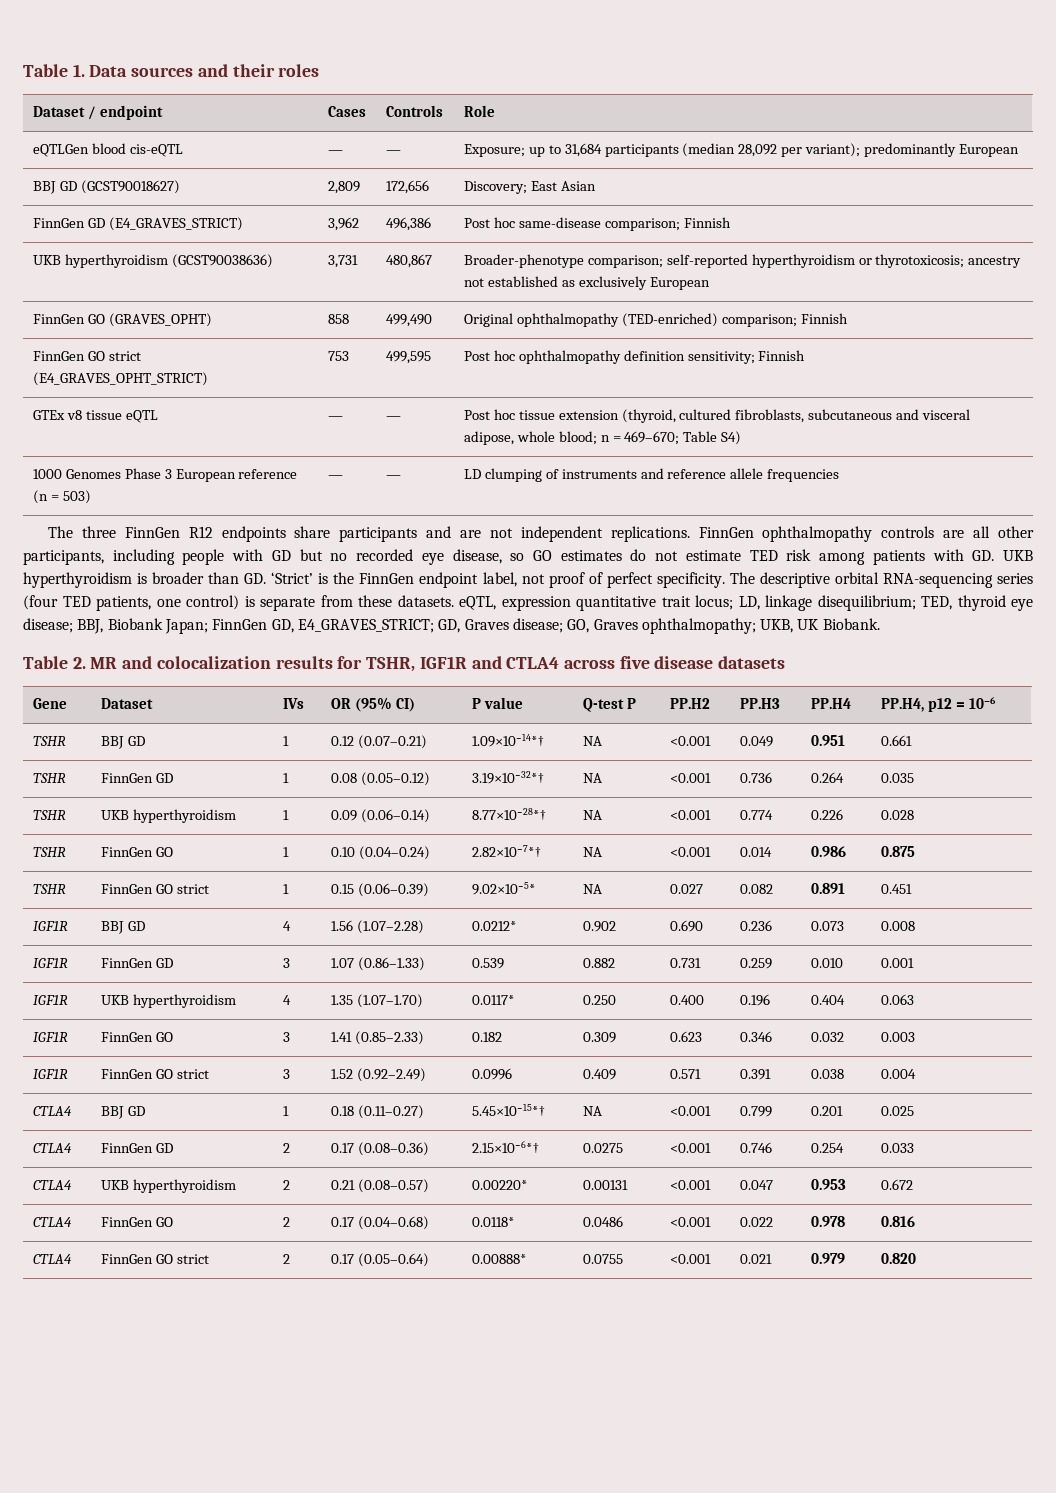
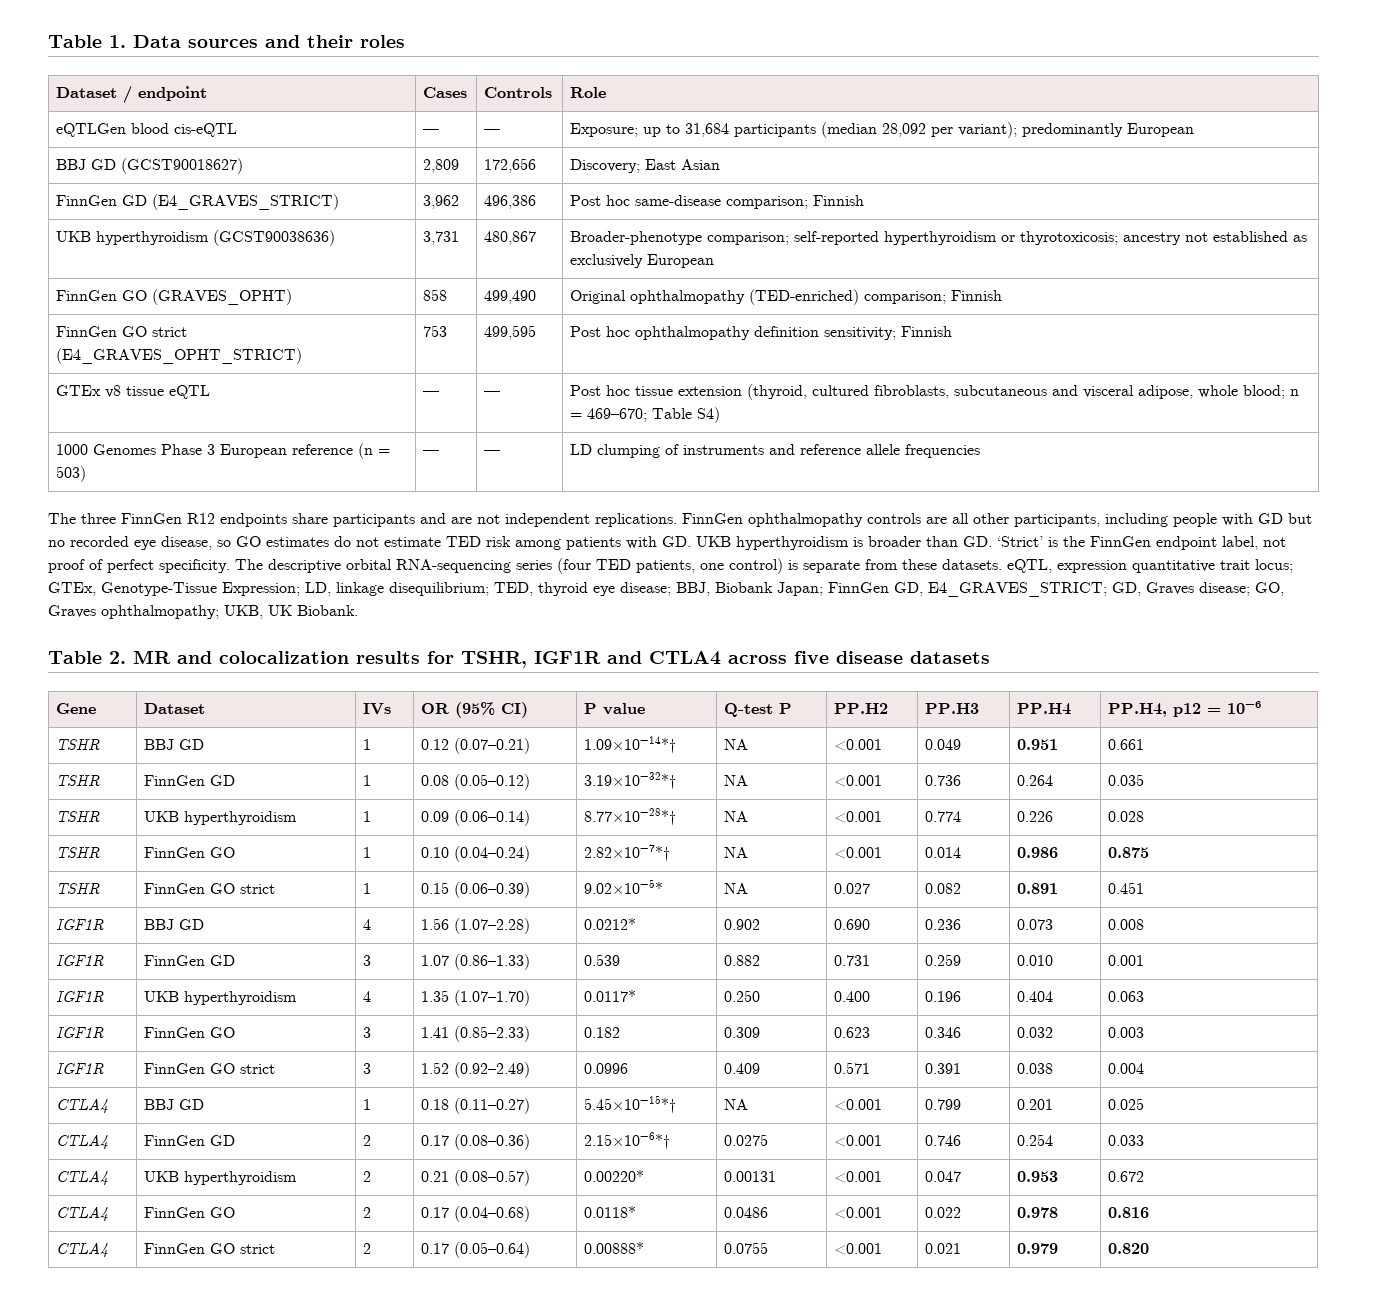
- The descriptive orbital RNA-sequencing series (four TED patients, one control) is separate from these datasets. eQTL, expression quantitative trait locus; LD, linkage disequilibrium; TED, thyroid eye disease; BBJ, Biobank Japan; FinnGen GD, E4_GRAVES_STRICT; GD, Graves disease; GO, Graves ophthalmopathy; UKB, UK Biobank.
+ The descriptive orbital RNA-sequencing series (four TED patients, one control) is separate from these datasets. eQTL, expression quantitative trait locus; GTEx, Genotype-Tissue Expression; LD, linkage disequilibrium; TED, thyroid eye disease; BBJ, Biobank Japan; FinnGen GD, E4_GRAVES_STRICT; GD, Graves disease; GO, Graves ophthalmopathy; UKB, UK Biobank.

